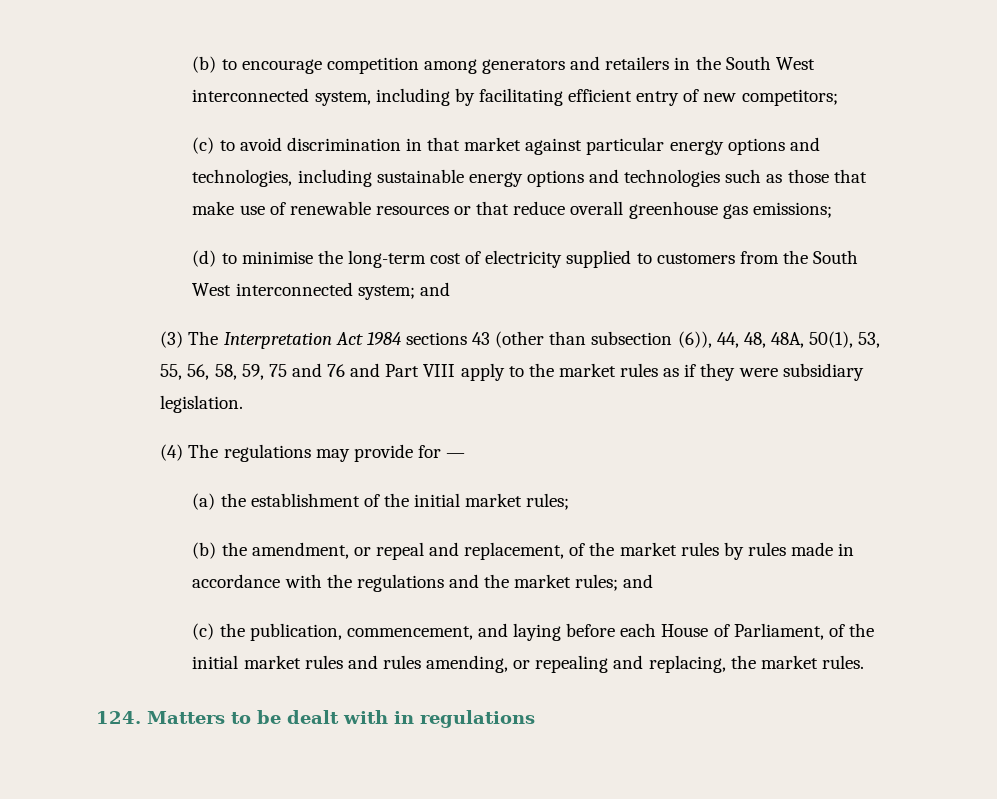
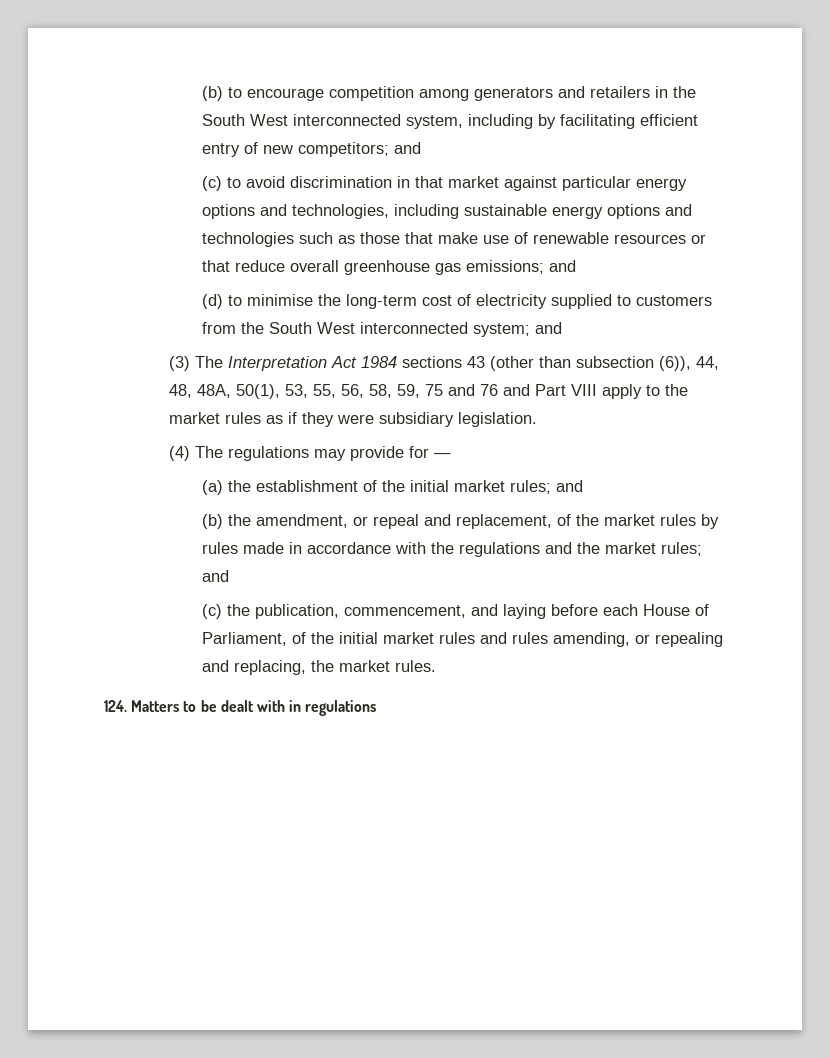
- (b) to encourage competition among generators and retailers in the South West interconnected system, including by facilitating efficient entry of new competitors;
+ (b) to encourage competition among generators and retailers in the South West interconnected system, including by facilitating efficient entry of new competitors; and
- (c) to avoid discrimination in that market against particular energy options and technologies, including sustainable energy options and technologies such as those that make use of renewable resources or that reduce overall greenhouse gas emissions;
+ (c) to avoid discrimination in that market against particular energy options and technologies, including sustainable energy options and technologies such as those that make use of renewable resources or that reduce overall greenhouse gas emissions; and
- (a) the establishment of the initial market rules;
+ (a) the establishment of the initial market rules; and

